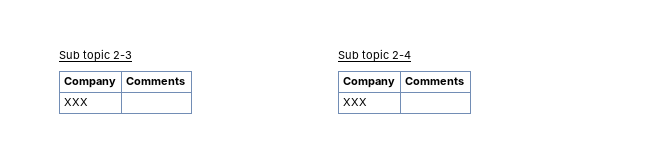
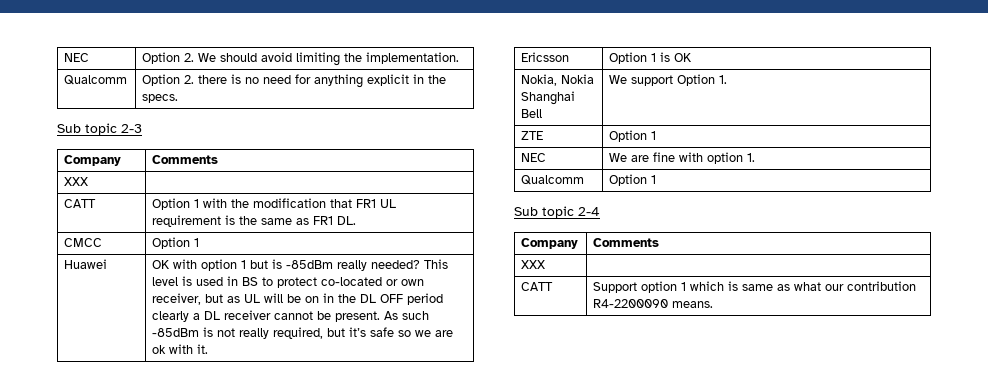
+ NEC | Option 2. We should avoid limiting the implementation.
+ Qualcomm | Option 2. there is no need for anything explicit in the specs.
+ CATT | Option 1 with the modification that FR1 UL requirement is the same as FR1 DL.
+ CMCC | Option 1
+ Huawei | OK with option 1 but is -85dBm really needed? This level is used in BS to protect co-located or own receiver, but as UL will be on in the DL OFF period clearly a DL receiver cannot be present. As such -85dBm is not really required, but it’s safe so we are ok with it.
+ Ericsson | Option 1 is OK
+ Nokia, Nokia Shanghai Bell | We support Option 1.
+ ZTE | Option 1
+ NEC | We are fine with option 1.
+ Qualcomm | Option 1
+ CATT | Support option 1 which is same as what our contribution R4-2200090 means.

